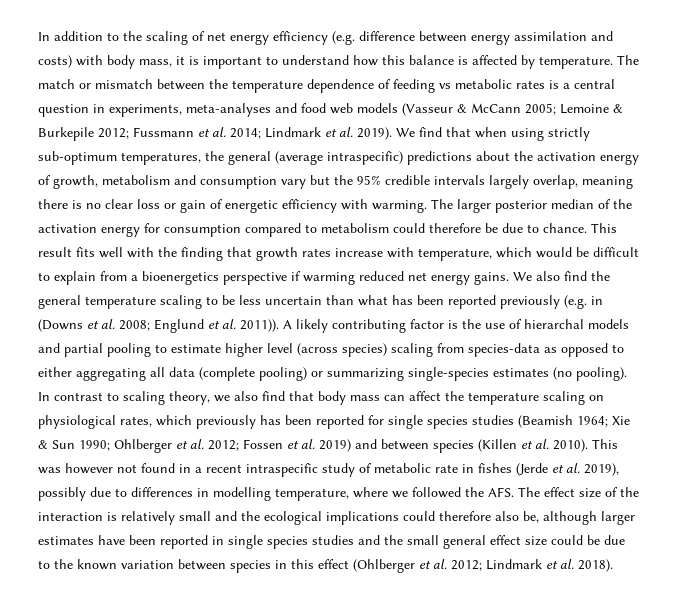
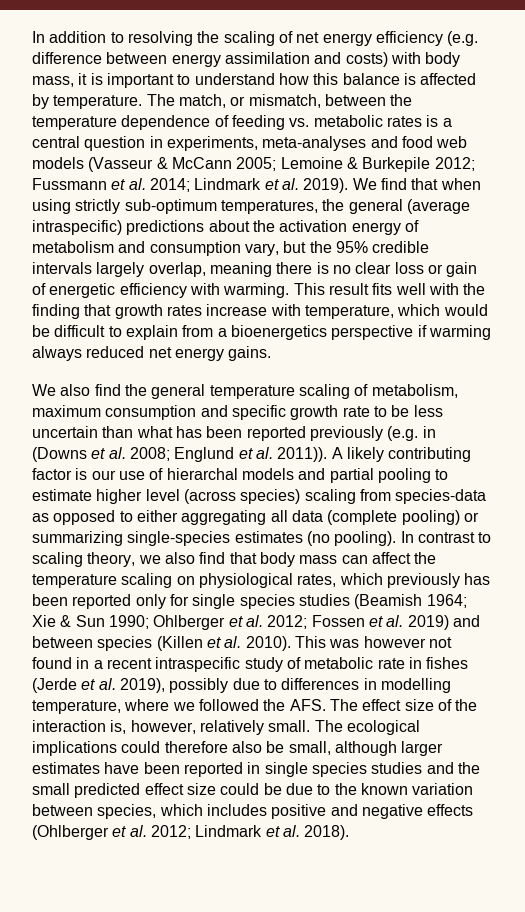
- In addition to the scaling of net energy efficiency (e.g. difference between energy assimilation and costs) with body mass, it is important to understand how this balance is affected by temperature.
+ In addition to resolving the scaling of net energy efficiency (e.g. difference between energy assimilation and costs) with body mass, it is important to understand how this balance is affected by temperature.
- The match or mismatch between the temperature dependence of feeding vs metabolic rates is a central question in experiments, meta-analyses and food web models (Vasseur & McCann 2005; Lemoine & Burkepile 2012; Fussmann et al. 2014; Lindmark et al. 2019).
+ The match, or mismatch, between the temperature dependence of feeding vs. metabolic rates is a central question in experiments, meta-analyses and food web models (Vasseur & McCann 2005; Lemoine & Burkepile 2012; Fussmann et al. 2014; Lindmark et al. 2019).
- We find that when using strictly sub-optimum temperatures, the general (average intraspecific) predictions about the activation energy of growth, metabolism and consumption vary but the 95% credible intervals largely overlap, meaning there is no clear loss or gain of energetic efficiency with warming.
+ We find that when using strictly sub-optimum temperatures, the general (average intraspecific) predictions about the activation energy of metabolism and consumption vary, but the 95% credible intervals largely overlap, meaning there is no clear loss or gain of energetic efficiency with warming.
- The larger posterior median of the activation energy for consumption compared to metabolism could therefore be due to chance.
- This result fits well with the finding that growth rates increase with temperature, which would be difficult to explain from a bioenergetics perspective if warming reduced net energy gains. We also find the general temperature scaling to be less uncertain than what has been reported previously (e.g. in (Downs et al. 2008; Englund et al. 2011)).
+ This result fits well with the finding that growth rates increase with temperature, which would be difficult to explain from a bioenergetics perspective if warming always reduced net energy gains.
+ We also find the general temperature scaling of metabolism, maximum consumption and specific growth rate to be less uncertain than what has been reported previously (e.g. in (Downs et al. 2008; Englund et al. 2011)).
- A likely contributing factor is the use of hierarchal models and partial pooling to estimate higher level (across species) scaling from species-data as opposed to either aggregating all data (complete pooling) or summarizing single-species estimates (no pooling).
+ A likely contributing factor is our use of hierarchal models and partial pooling to estimate higher level (across species) scaling from species-data as opposed to either aggregating all data (complete pooling) or summarizing single-species estimates (no pooling).
- In contrast to scaling theory, we also find that body mass can affect the temperature scaling on physiological rates, which previously has been reported for single species studies (Beamish 1964; Xie & Sun 1990; Ohlberger et al. 2012; Fossen et al. 2019) and between species (Killen et al. 2010).
+ In contrast to scaling theory, we also find that body mass can affect the temperature scaling on physiological rates, which previously has been reported only for single species studies (Beamish 1964; Xie & Sun 1990; Ohlberger et al. 2012; Fossen et al. 2019) and between species (Killen et al. 2010).
- This was however not found in a recent intraspecific study of metabolic rate in fishes (Jerde et al. 2019), possibly due to differences in modelling temperature, where we followed the AFS. The effect size of the interaction is relatively small and the ecological implications could therefore also be, although larger estimates have been reported in single species studies and the small general effect size could be due to the known variation between species in this effect (Ohlberger et al. 2012;
+ This was however not found in a recent intraspecific study of metabolic rate in fishes (Jerde et al. 2019), possibly due to differences in modelling temperature, where we followed the AFS. The effect size of the interaction is, however, relatively small. The ecological implications could therefore also be small, although larger estimates have been reported in single species studies and the small predicted effect size could be due to the known variation between species, which includes positive and negative effects (Ohlberger et al. 2012;

